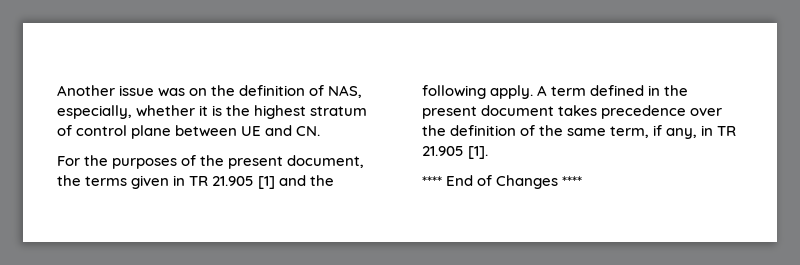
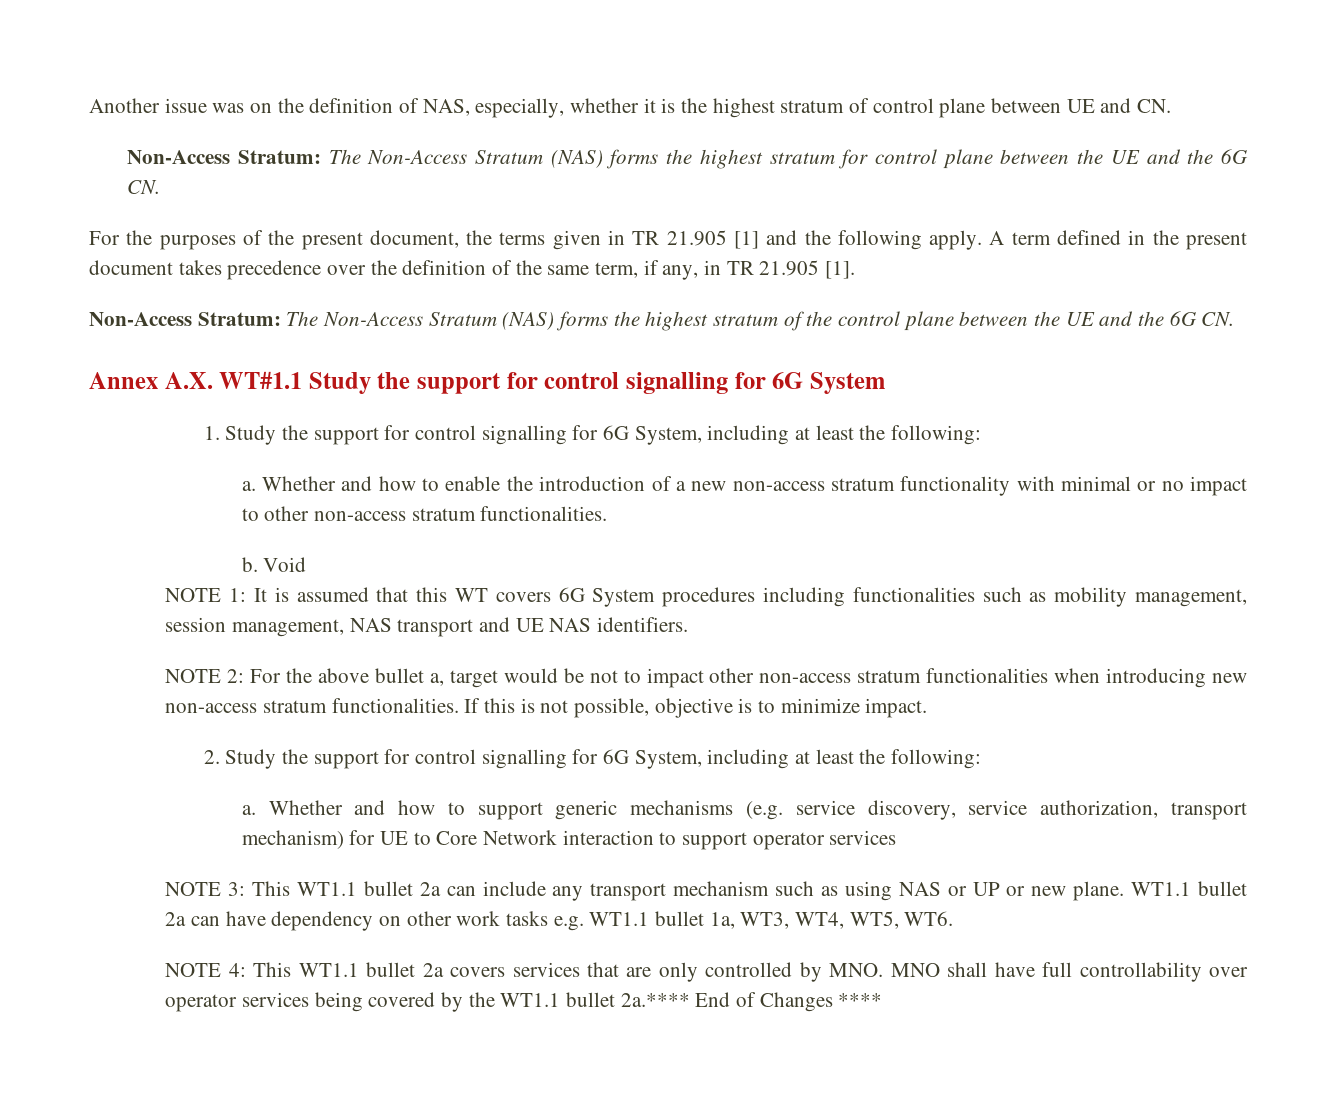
+ Non-Access Stratum: The Non-Access Stratum (NAS) forms the highest stratum for control plane between the UE and the 6G CN.
- **** End of Changes ****
+ Non-Access Stratum: The Non-Access Stratum (NAS) forms the highest stratum of the control plane between the UE and the 6G CN.
+ Annex A.X. WT#1.1 Study the support for control signalling for 6G System
+ 1. Study the support for control signalling for 6G System, including at least the following:
+ a. Whether and how to enable the introduction of a new non-access stratum functionality with minimal or no impact to other non-access stratum functionalities.
+ b. Void
+ NOTE 1: It is assumed that this WT covers 6G System procedures including functionalities such as mobility management, session management, NAS transport and UE NAS identifiers.
+ NOTE 2: For the above bullet a, target would be not to impact other non-access stratum functionalities when introducing new non-access stratum functionalities. If this is not possible, objective is to minimize impact.
+ 2. Study the support for control signalling for 6G System, including at least the following:
+ a. Whether and how to support generic mechanisms (e.g. service discovery, service authorization, transport mechanism) for UE to Core Network interaction to support operator services
+ NOTE 3: This WT1.1 bullet 2a can include any transport mechanism such as using NAS or UP or new plane. WT1.1 bullet 2a can have dependency on other work tasks e.g. WT1.1 bullet 1a, WT3, WT4, WT5, WT6.
+ NOTE 4: This WT1.1 bullet 2a covers services that are only controlled by MNO. MNO shall have full controllability over operator services being covered by the WT1.1 bullet 2a.**** End of Changes ****

